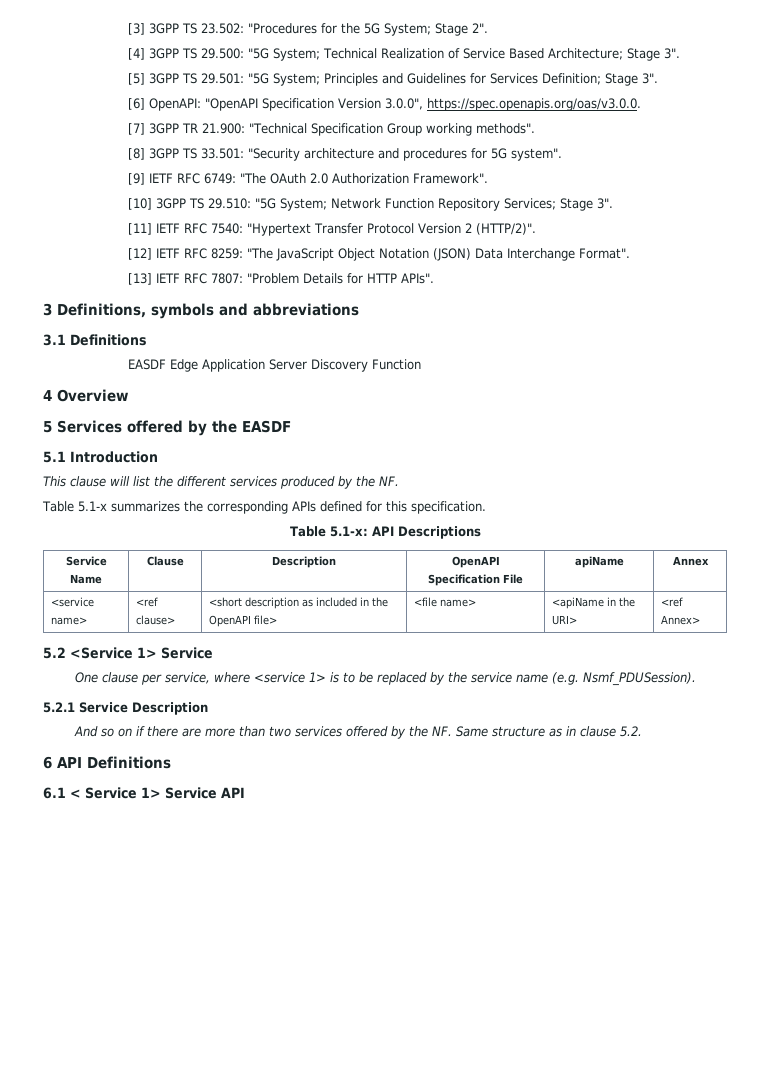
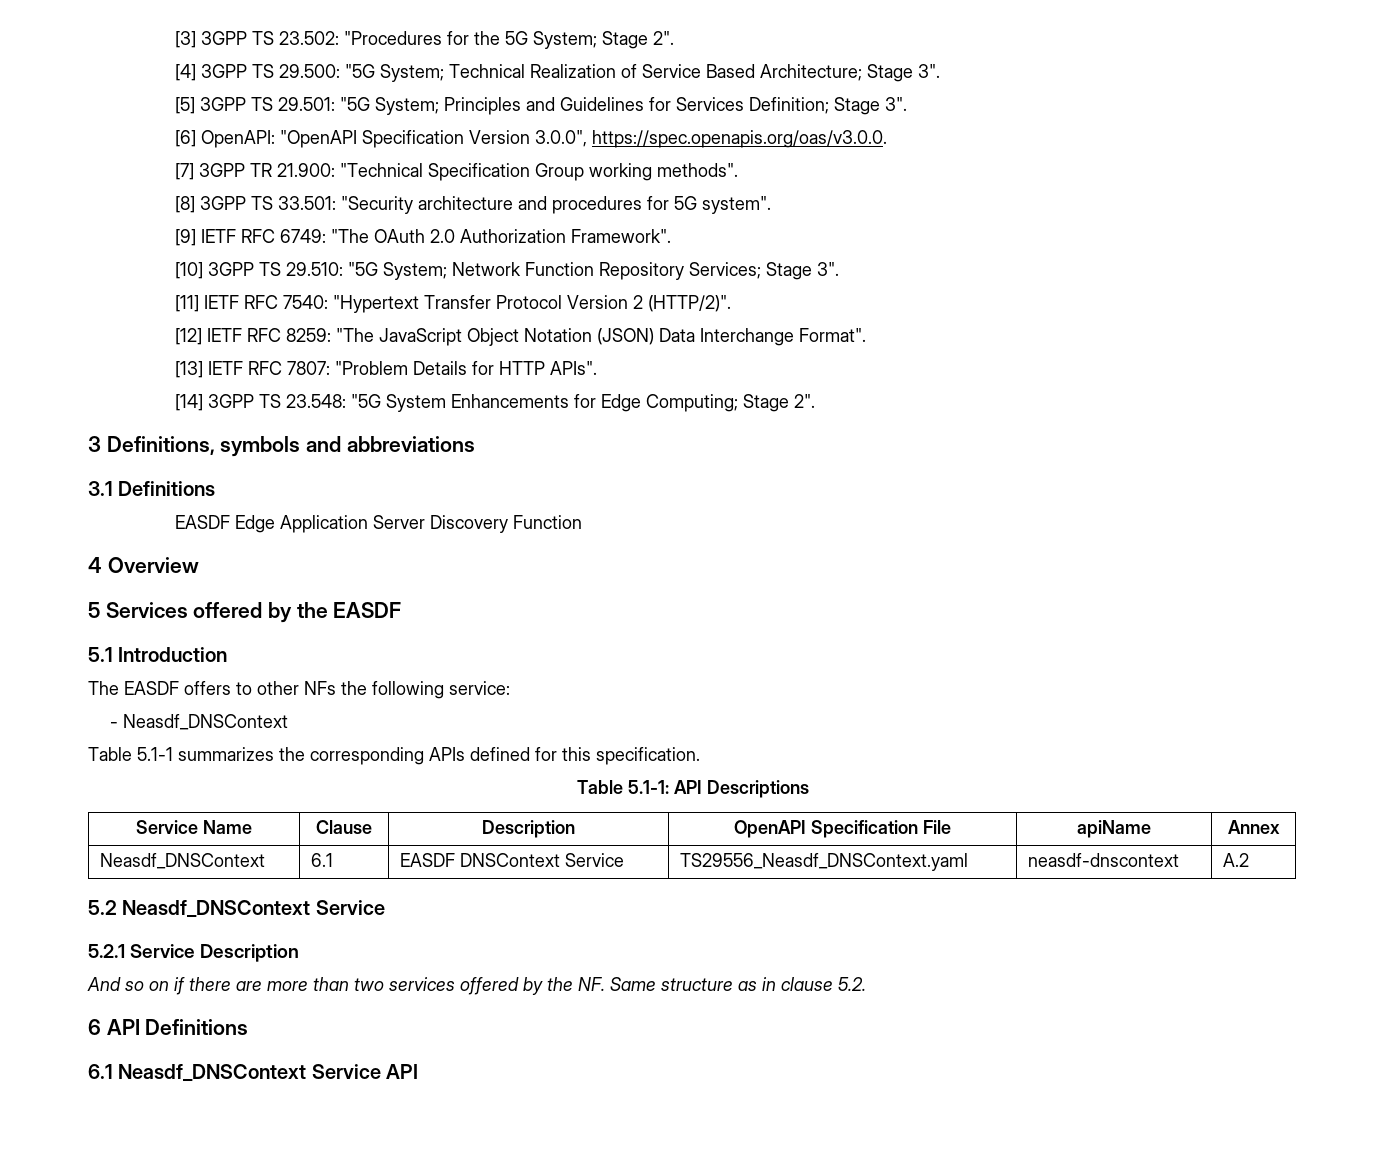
+ [14] 3GPP TS 23.548: "5G System Enhancements for Edge Computing; Stage 2".
- This clause will list the different services produced by the NF.
- Table 5.1-x summarizes the corresponding APIs defined for this specification.
+ The EASDF offers to other NFs the following service:
+ - Neasdf_DNSContext
+ Table 5.1-1 summarizes the corresponding APIs defined for this specification.
- Table 5.1-x: API Descriptions
+ Table 5.1-1: API Descriptions
- <service name> | <ref clause> | <short description as included in the OpenAPI file> | <file name> | <apiName in the URI> | <ref Annex>
+ Neasdf_DNSContext | 6.1 | EASDF DNSContext Service | TS29556_Neasdf_DNSContext.yaml | neasdf-dnscontext | A.2
- 5.2 <Service 1> Service
- One clause per service, where <service 1> is to be replaced by the service name (e.g. Nsmf_PDUSession).
+ 5.2 Neasdf_DNSContext Service
- 6.1 < Service 1> Service API
+ 6.1 Neasdf_DNSContext Service API

